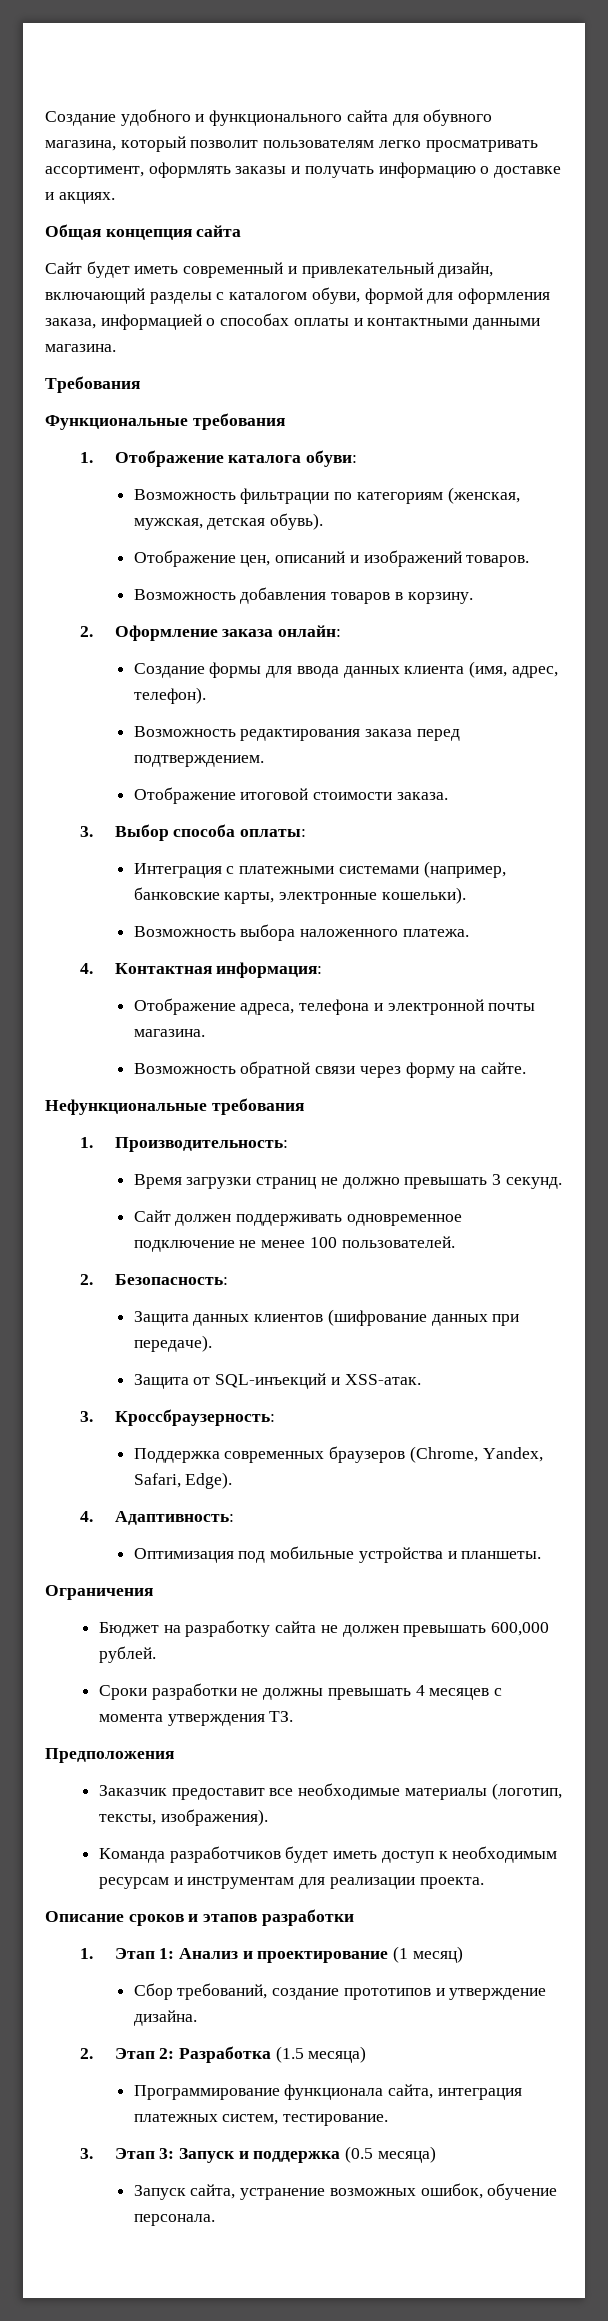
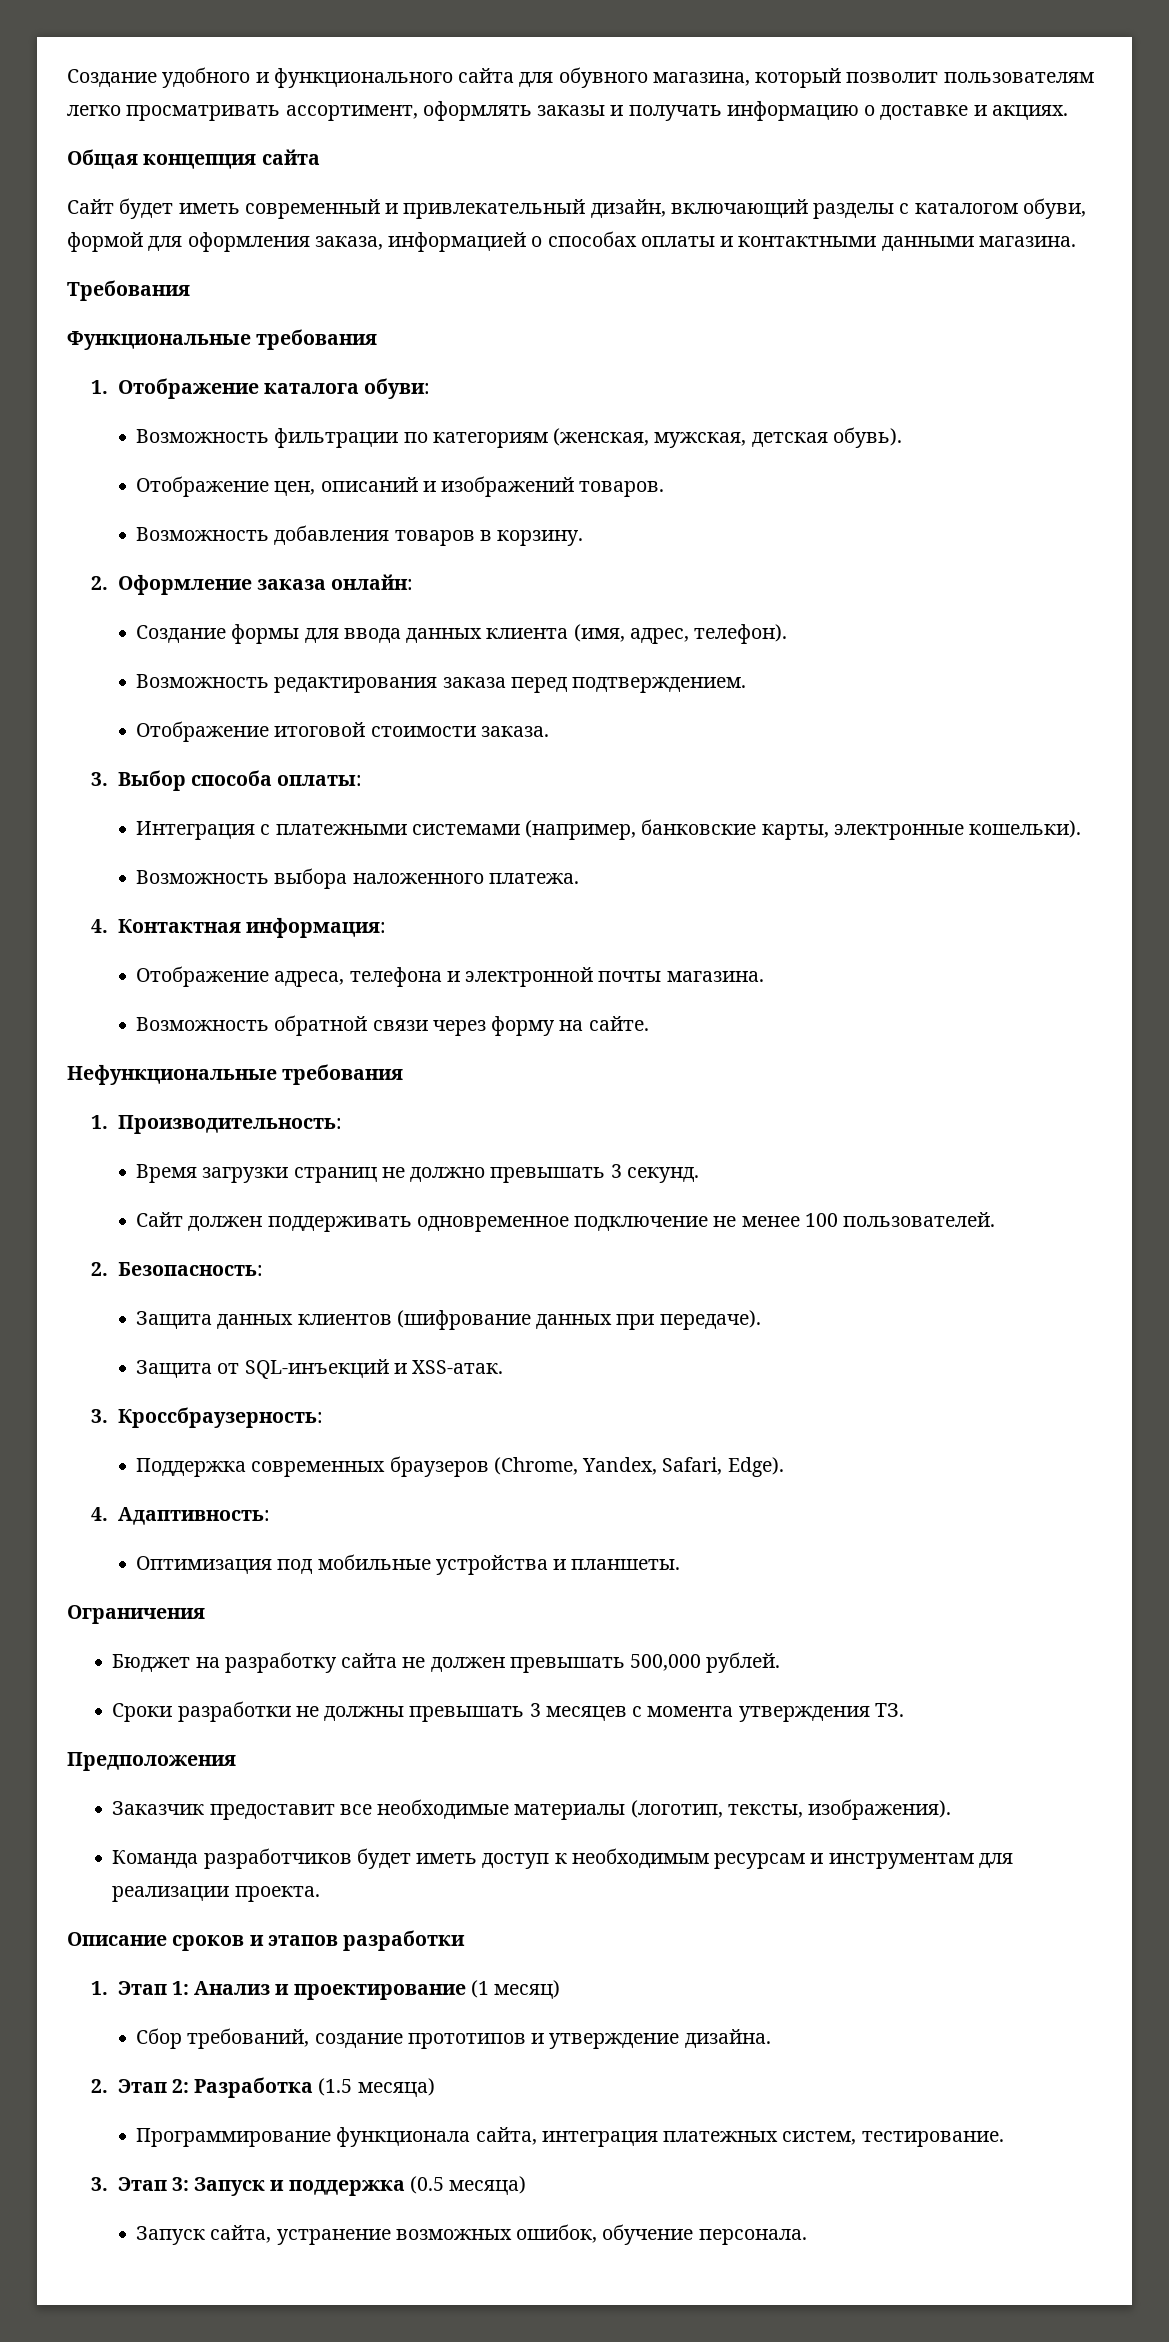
- Бюджет на разработку сайта не должен превышать 600,000 рублей.
+ Бюджет на разработку сайта не должен превышать 500,000 рублей.
- Сроки разработки не должны превышать 4 месяцев с момента утверждения ТЗ.
+ Сроки разработки не должны превышать 3 месяцев с момента утверждения ТЗ.

